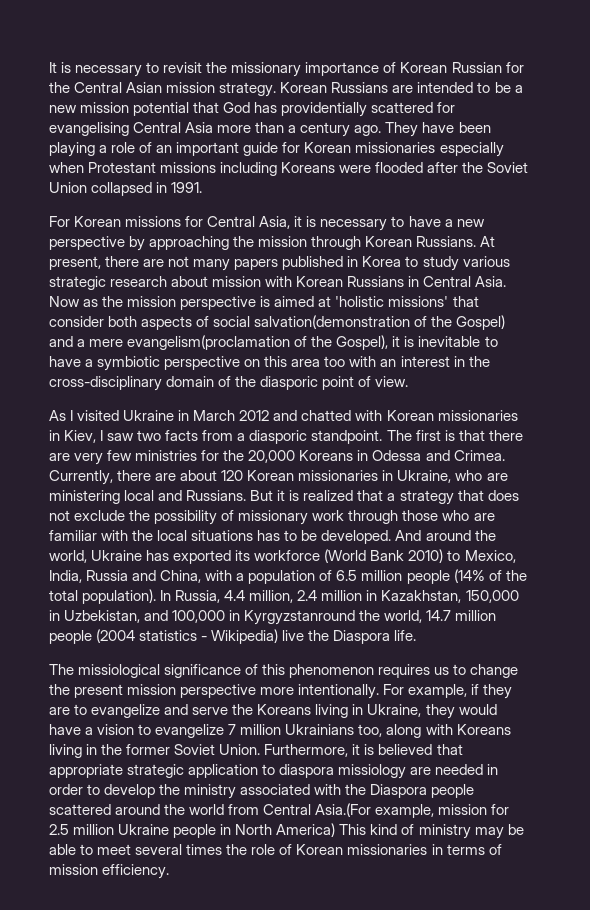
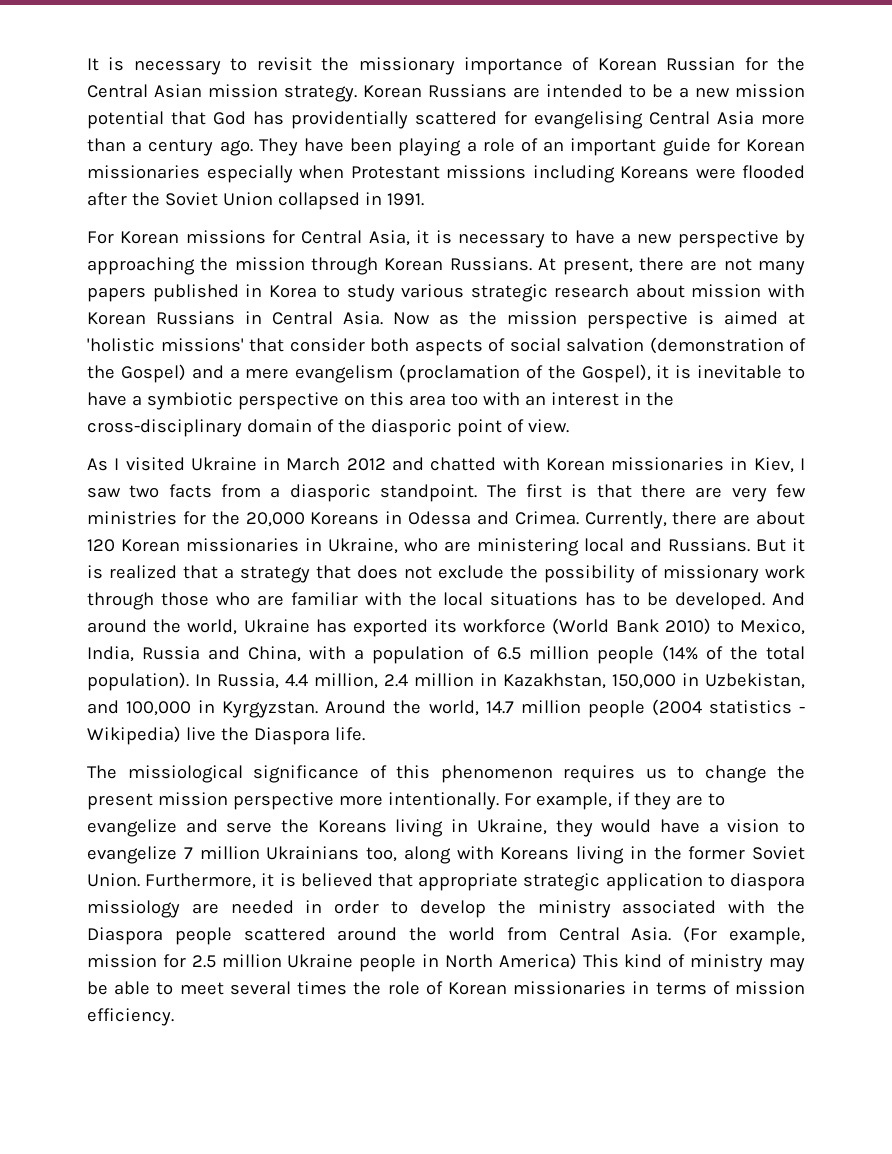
- Now as the mission perspective is aimed at 'holistic missions' that consider both aspects of social salvation(demonstration of the Gospel) and a mere evangelism(proclamation of the Gospel), it is inevitable to have a symbiotic perspective on this area too with an interest in the cross-disciplinary domain of the diasporic point of view.
+ Now as the mission perspective is aimed at 'holistic missions' that consider both aspects of social salvation (demonstration of the Gospel) and a mere evangelism (proclamation of the Gospel), it is inevitable to have a symbiotic perspective on this area too with an interest in the cross-disciplinary domain of the diasporic point of view.
- In Russia, 4.4 million, 2.4 million in Kazakhstan, 150,000 in Uzbekistan, and 100,000 in Kyrgyzstanround the world, 14.7 million people (2004 statistics - Wikipedia) live the Diaspora life.
+ In Russia, 4.4 million, 2.4 million in Kazakhstan, 150,000 in Uzbekistan, and 100,000 in Kyrgyzstan. Around the world, 14.7 million people (2004 statistics - Wikipedia) live the Diaspora life.
- Furthermore, it is believed that appropriate strategic application to diaspora missiology are needed in order to develop the ministry associated with the Diaspora people scattered around the world from Central Asia.(For example, mission for 2.5 million Ukraine people in North America) This kind of ministry may be able to meet several times the role of Korean missionaries in terms of mission efficiency.
+ Furthermore, it is believed that appropriate strategic application to diaspora missiology are needed in order to develop the ministry associated with the Diaspora people scattered around the world from Central Asia. (For example, mission for 2.5 million Ukraine people in North America) This kind of ministry may be able to meet several times the role of Korean missionaries in terms of mission efficiency.

